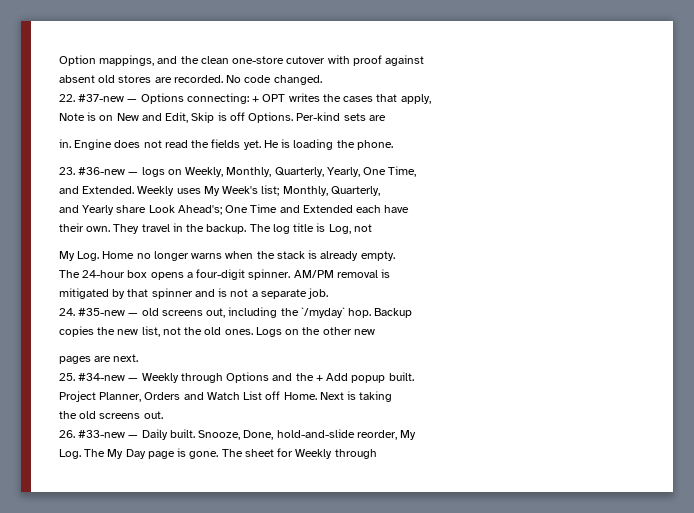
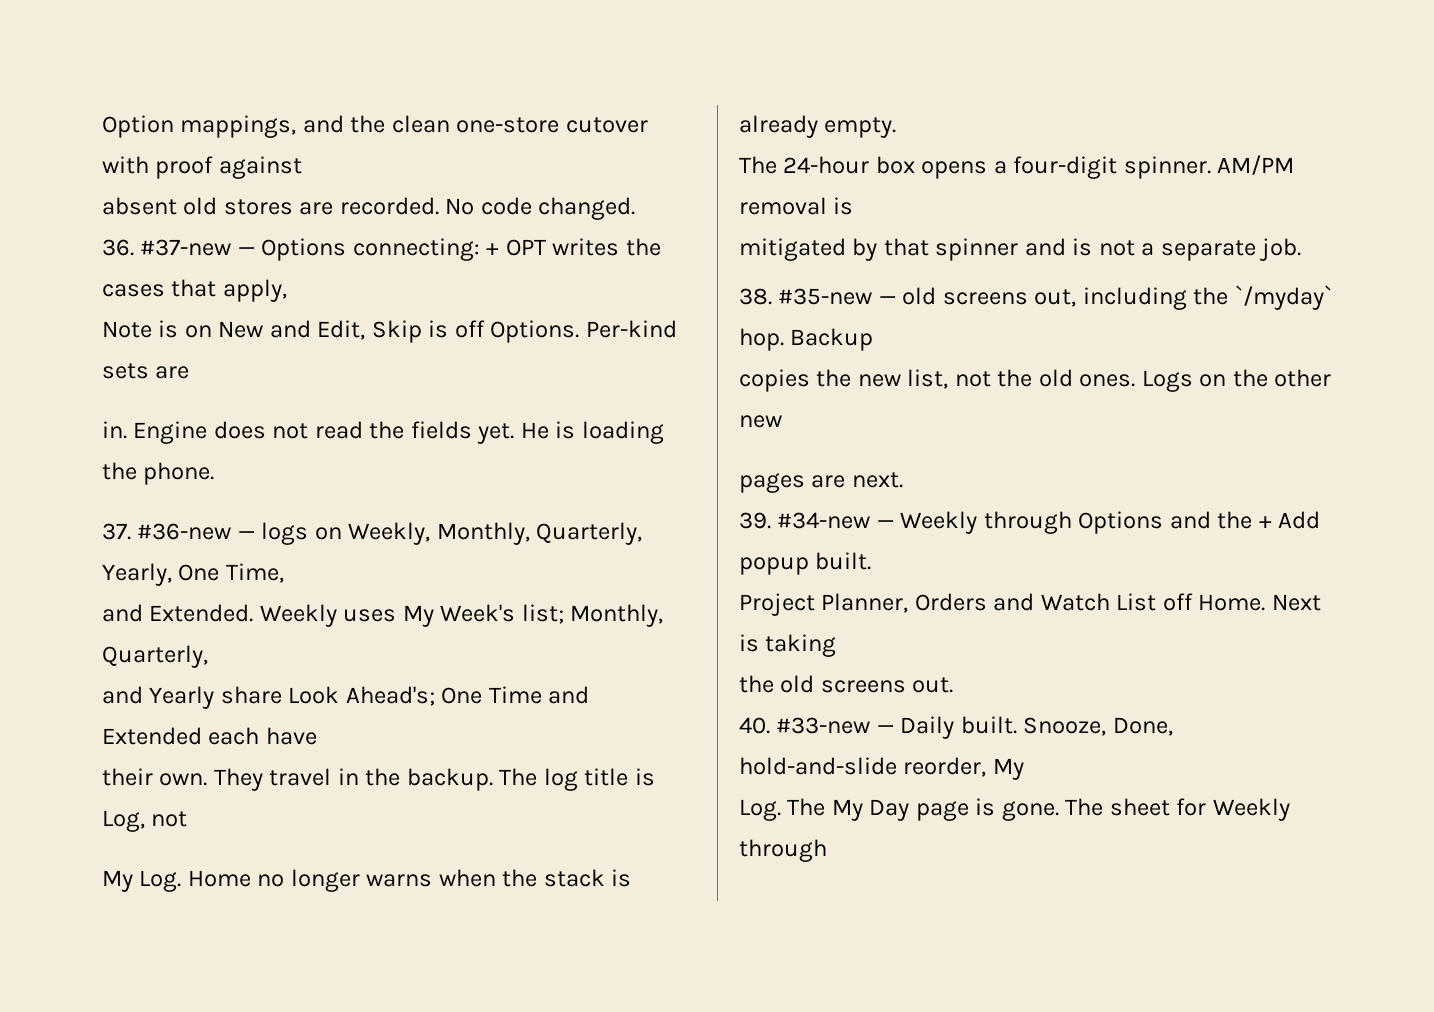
- 22. #37-new — Options connecting: + OPT writes the cases that apply,
+ 36. #37-new — Options connecting: + OPT writes the cases that apply,
- 23. #36-new — logs on Weekly, Monthly, Quarterly, Yearly, One Time,
+ 37. #36-new — logs on Weekly, Monthly, Quarterly, Yearly, One Time,
- 24. #35-new — old screens out, including the `/myday` hop.
+ 38. #35-new — old screens out, including the `/myday` hop.
- 25. #34-new — Weekly through Options and the + Add popup built.
+ 39. #34-new — Weekly through Options and the + Add popup built.
- 26. #33-new — Daily built.
+ 40. #33-new — Daily built.

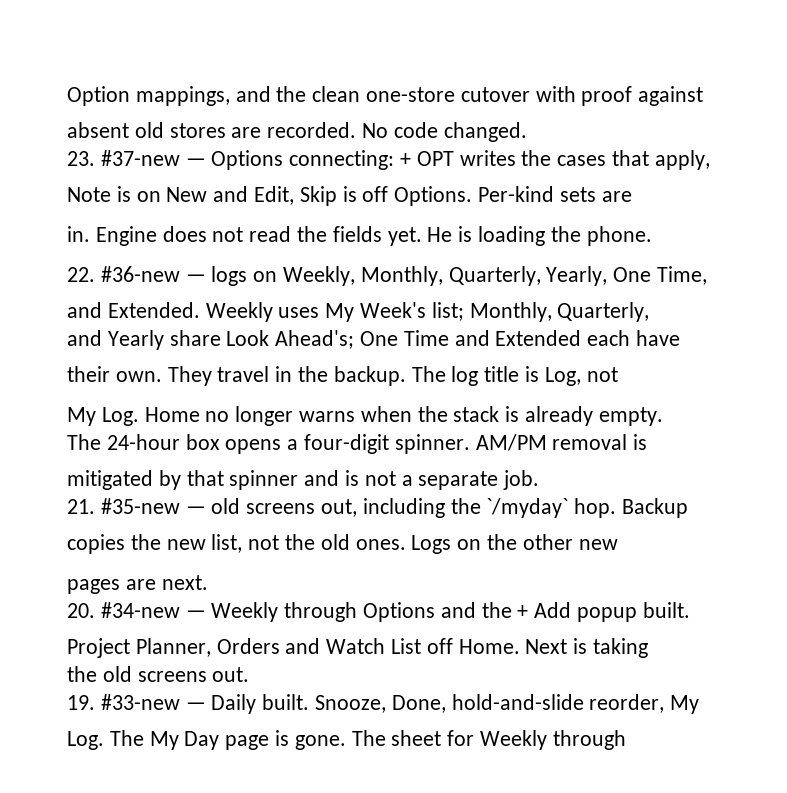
- 36. #37-new — Options connecting: + OPT writes the cases that apply,
+ 23. #37-new — Options connecting: + OPT writes the cases that apply,
- 37. #36-new — logs on Weekly, Monthly, Quarterly, Yearly, One Time,
+ 22. #36-new — logs on Weekly, Monthly, Quarterly, Yearly, One Time,
- 38. #35-new — old screens out, including the `/myday` hop.
+ 21. #35-new — old screens out, including the `/myday` hop.
- 39. #34-new — Weekly through Options and the + Add popup built.
+ 20. #34-new — Weekly through Options and the + Add popup built.
- 40. #33-new — Daily built.
+ 19. #33-new — Daily built.

